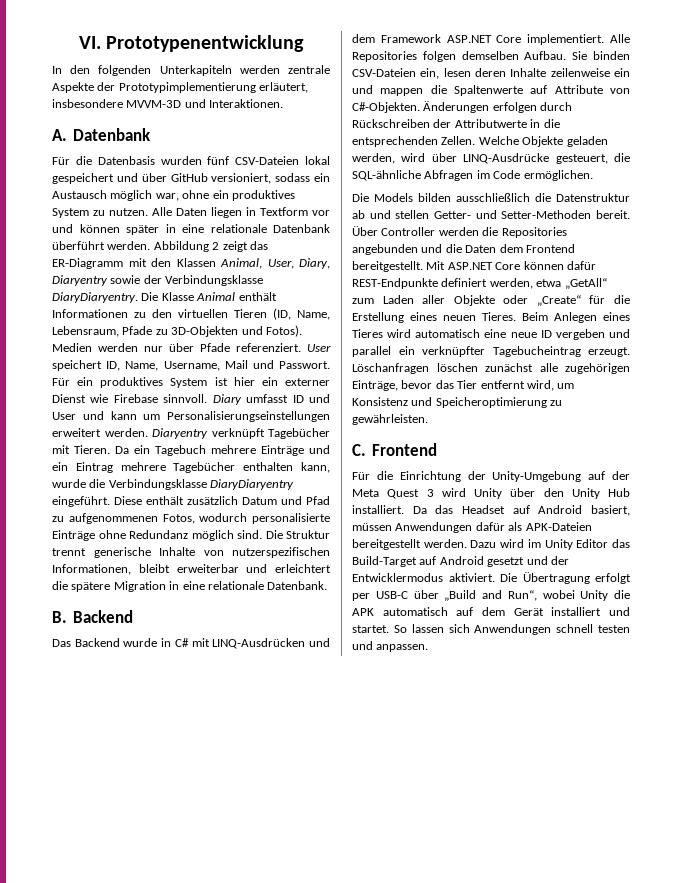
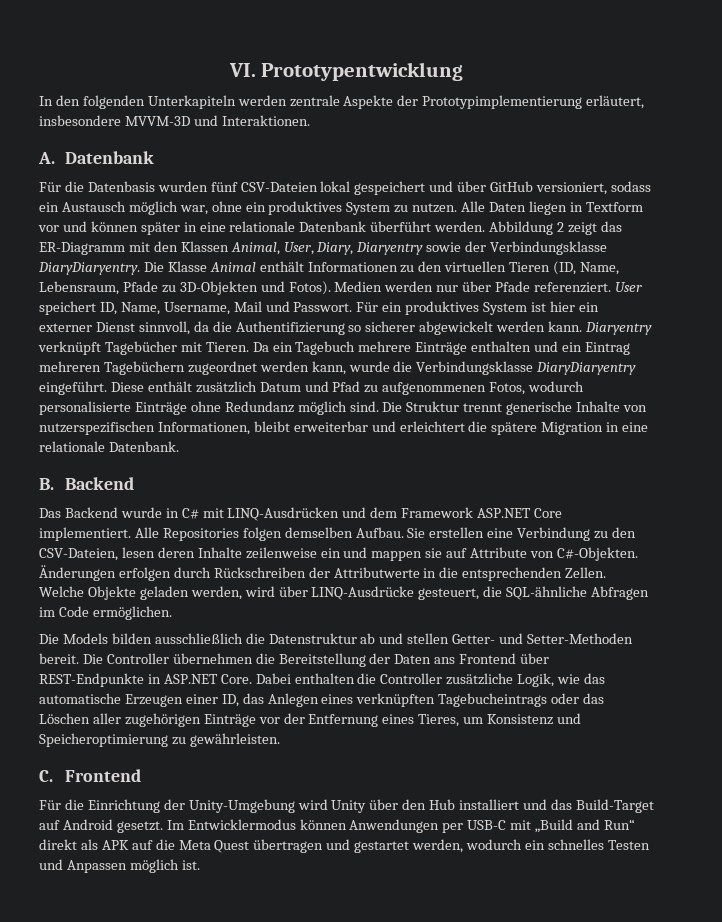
- VI. Prototypenentwicklung
+ VI. Prototypentwicklung
- Für ein produktives System ist hier ein externer Dienst wie Firebase sinnvoll. Diary umfasst ID und User und kann um Personalisierungseinstellungen erweitert werden.
+ Für ein produktives System ist hier ein externer Dienst sinnvoll, da die Authentifizierung so sicherer abgewickelt werden kann.
- Da ein Tagebuch mehrere Einträge und ein Eintrag mehrere Tagebücher enthalten kann, wurde die Verbindungsklasse DiaryDiaryentry eingeführt.
+ Da ein Tagebuch mehrere Einträge enthalten und ein Eintrag mehreren Tagebüchern zugeordnet werden kann, wurde die Verbindungsklasse DiaryDiaryentry eingeführt.
- Sie binden CSV-Dateien ein, lesen deren Inhalte zeilenweise ein und mappen die Spaltenwerte auf Attribute von C#-Objekten.
+ Sie erstellen eine Verbindung zu den CSV-Dateien, lesen deren Inhalte zeilenweise ein und mappen sie auf Attribute von C#-Objekten.
- Über Controller werden die Repositories angebunden und die Daten dem Frontend bereitgestellt. Mit ASP.NET Core können dafür REST-Endpunkte definiert werden, etwa „GetAll“ zum Laden aller Objekte oder „Create“ für die Erstellung eines neuen Tieres. Beim Anlegen eines Tieres wird automatisch eine neue ID vergeben und parallel ein verknüpfter Tagebucheintrag erzeugt. Löschanfragen löschen zunächst alle zugehörigen Einträge, bevor das Tier entfernt wird, um Konsistenz und Speicheroptimierung zu gewährleisten.
+ Die Controller übernehmen die Bereitstellung der Daten ans Frontend über REST-Endpunkte in ASP.NET Core. Dabei enthalten die Controller zusätzliche Logik, wie das automatische Erzeugen einer ID, das Anlegen eines verknüpften Tagebucheintrags oder das Löschen aller zugehörigen Einträge vor der Entfernung eines Tieres, um Konsistenz und Speicheroptimierung zu gewährleisten.
- Für die Einrichtung der Unity-Umgebung auf der Meta Quest 3 wird Unity über den Unity Hub installiert. Da das Headset auf Android basiert, müssen Anwendungen dafür als APK-Dateien bereitgestellt werden. Dazu wird im Unity Editor das Build-Target auf Android gesetzt und der Entwicklermodus aktiviert. Die Übertragung erfolgt per USB-C über „Build and Run“, wobei Unity die APK automatisch auf dem Gerät installiert und startet. So lassen sich Anwendungen schnell testen und anpassen.
+ Für die Einrichtung der Unity-Umgebung wird Unity über den Hub installiert und das Build-Target auf Android gesetzt. Im Entwicklermodus können Anwendungen per USB-C mit „Build and Run“ direkt als APK auf die Meta Quest übertragen und gestartet werden, wodurch ein schnelles Testen und Anpassen möglich ist.

